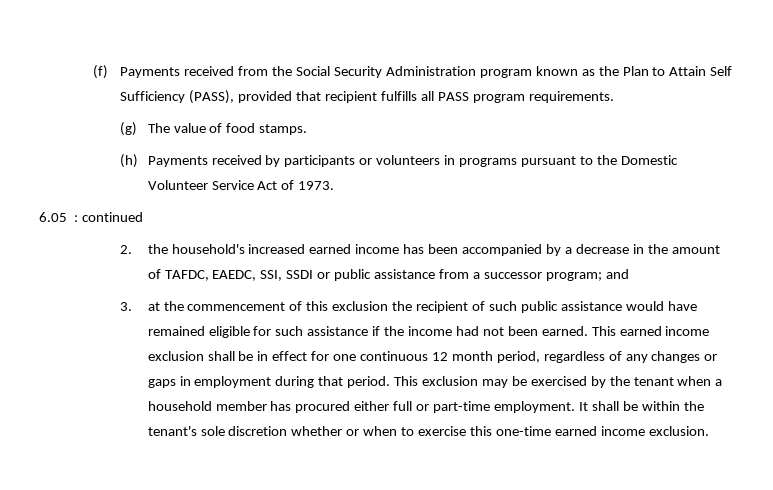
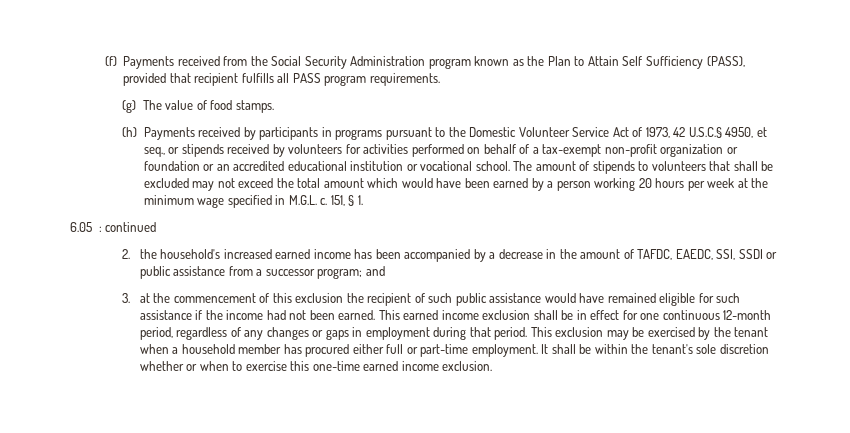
- (h) Payments received by participants or volunteers in programs pursuant to the Domestic Volunteer Service Act of 1973.
+ (h) Payments received by participants in programs pursuant to the Domestic Volunteer Service Act of 1973, 42 U.S.C.§ 4950, et seq., or stipends received by volunteers for activities performed on behalf of a tax-exempt non-profit organization or foundation or an accredited educational institution or vocational school. The amount of stipends to volunteers that shall be excluded may not exceed the total amount which would have been earned by a person working 20 hours per week at the minimum wage specified in M.G.L. c. 151, § 1.
- This earned income exclusion shall be in effect for one continuous 12 month period, regardless of any changes or gaps in employment during that period.
+ This earned income exclusion shall be in effect for one continuous 12-month period, regardless of any changes or gaps in employment during that period.

